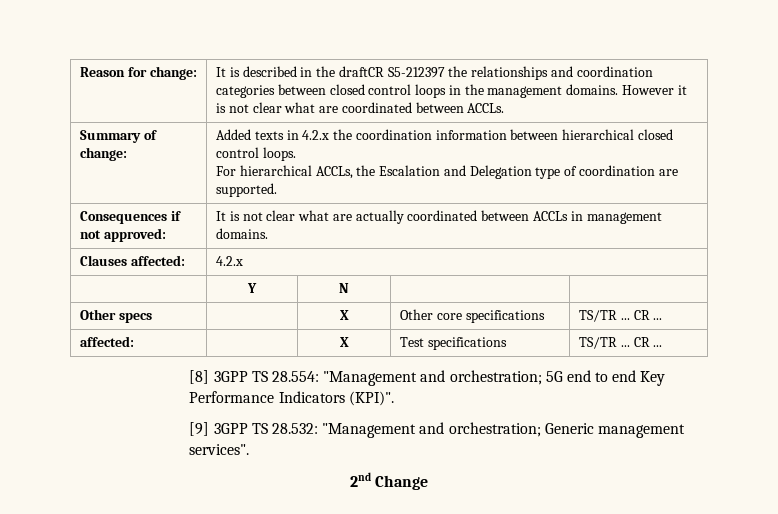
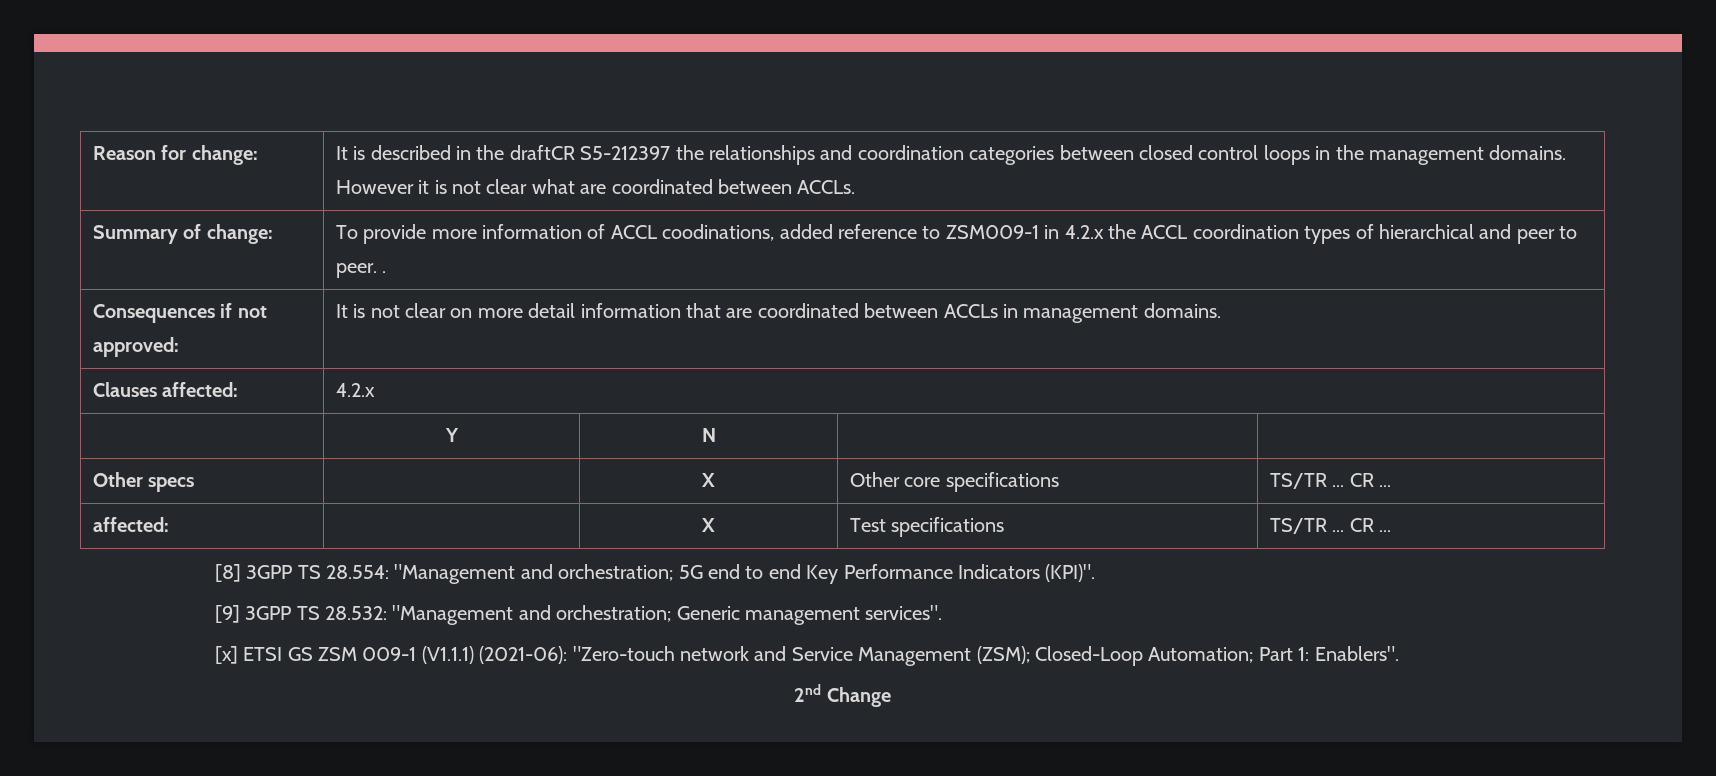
- Summary of change: | Added texts in 4.2.x the coordination information between hierarchical closed control loops.
- For hierarchical ACCLs, the Escalation and Delegation type of coordination are supported.
+ Summary of change: | To provide more information of ACCL coodinations, added reference to ZSM009-1 in 4.2.x the ACCL coordination types of hierarchical and peer to peer. .
- Consequences if not approved: | It is not clear what are actually coordinated between ACCLs in management domains.
+ Consequences if not approved: | It is not clear on more detail information that are coordinated between ACCLs in management domains.
+ [x] ETSI GS ZSM 009-1 (V1.1.1) (2021-06): "Zero-touch network and Service Management (ZSM); Closed-Loop Automation; Part 1: Enablers".

